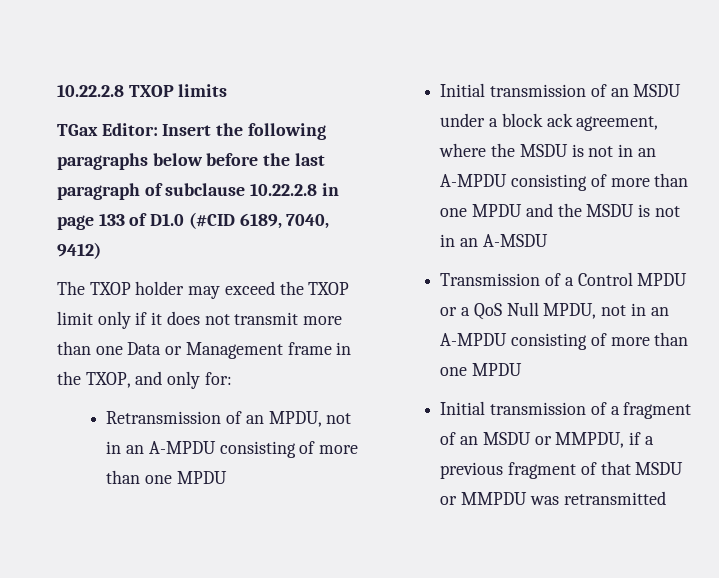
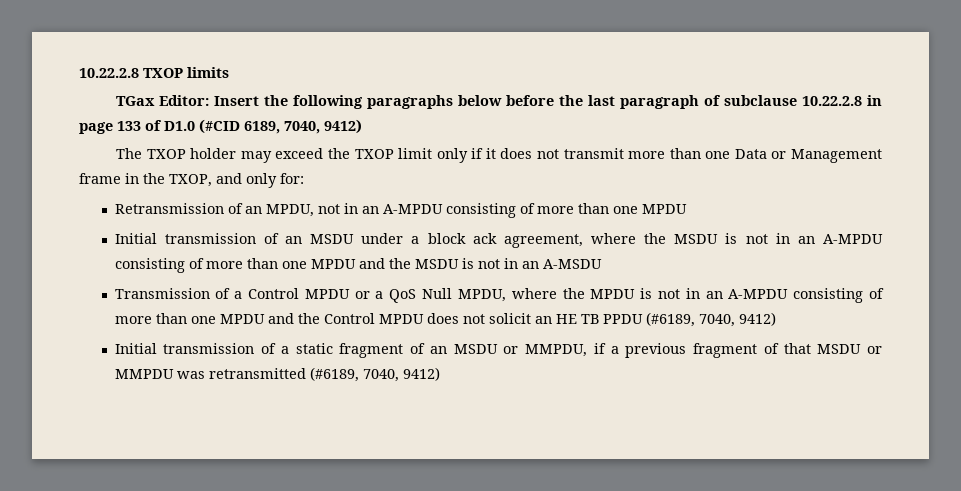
- Transmission of a Control MPDU or a QoS Null MPDU, not in an A-MPDU consisting of more than one MPDU
+ Transmission of a Control MPDU or a QoS Null MPDU, where the MPDU is not in an A-MPDU consisting of more than one MPDU and the Control MPDU does not solicit an HE TB PPDU (#6189, 7040, 9412)
- Initial transmission of a fragment of an MSDU or MMPDU, if a previous fragment of that MSDU or MMPDU was retransmitted
+ Initial transmission of a static fragment of an MSDU or MMPDU, if a previous fragment of that MSDU or MMPDU was retransmitted (#6189, 7040, 9412)

